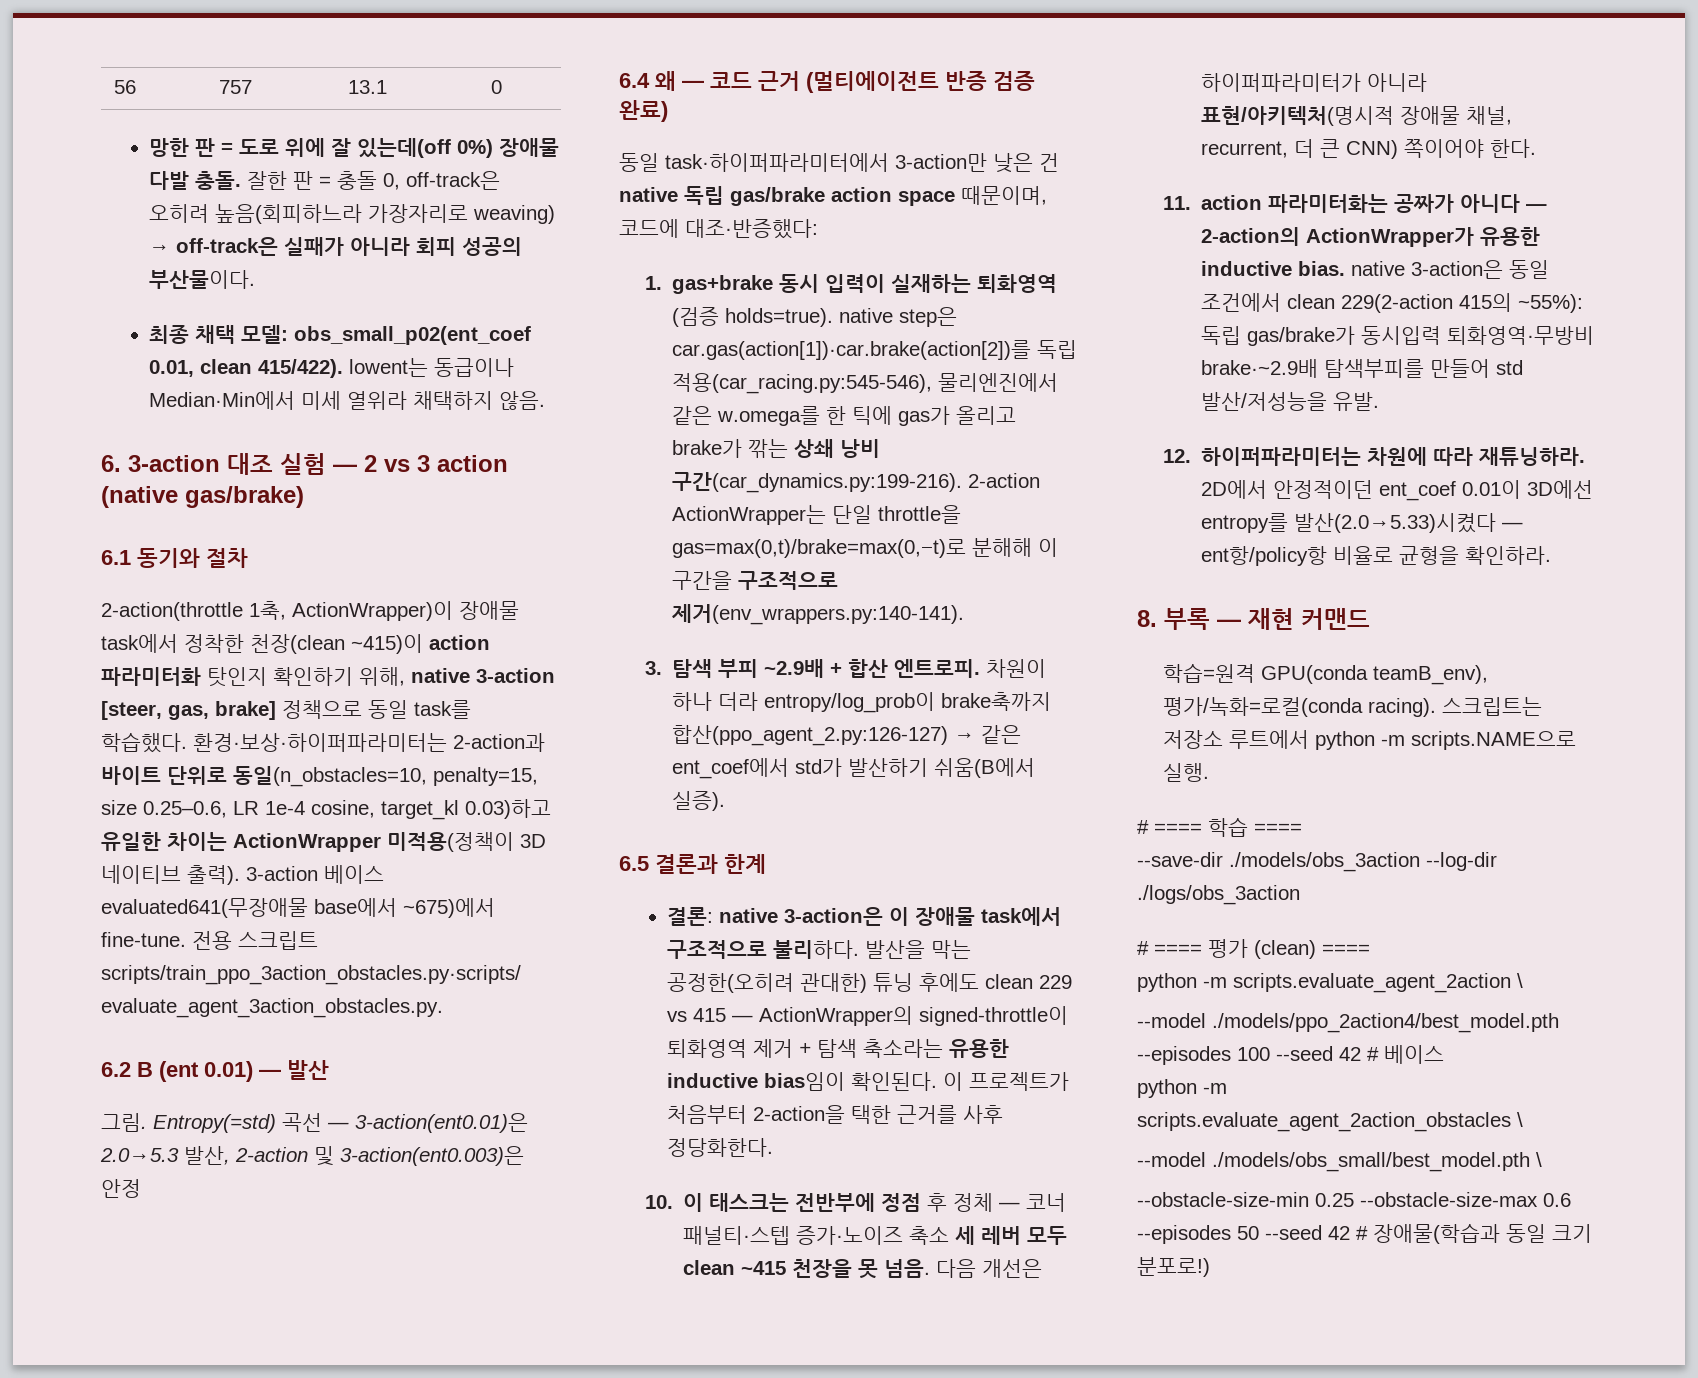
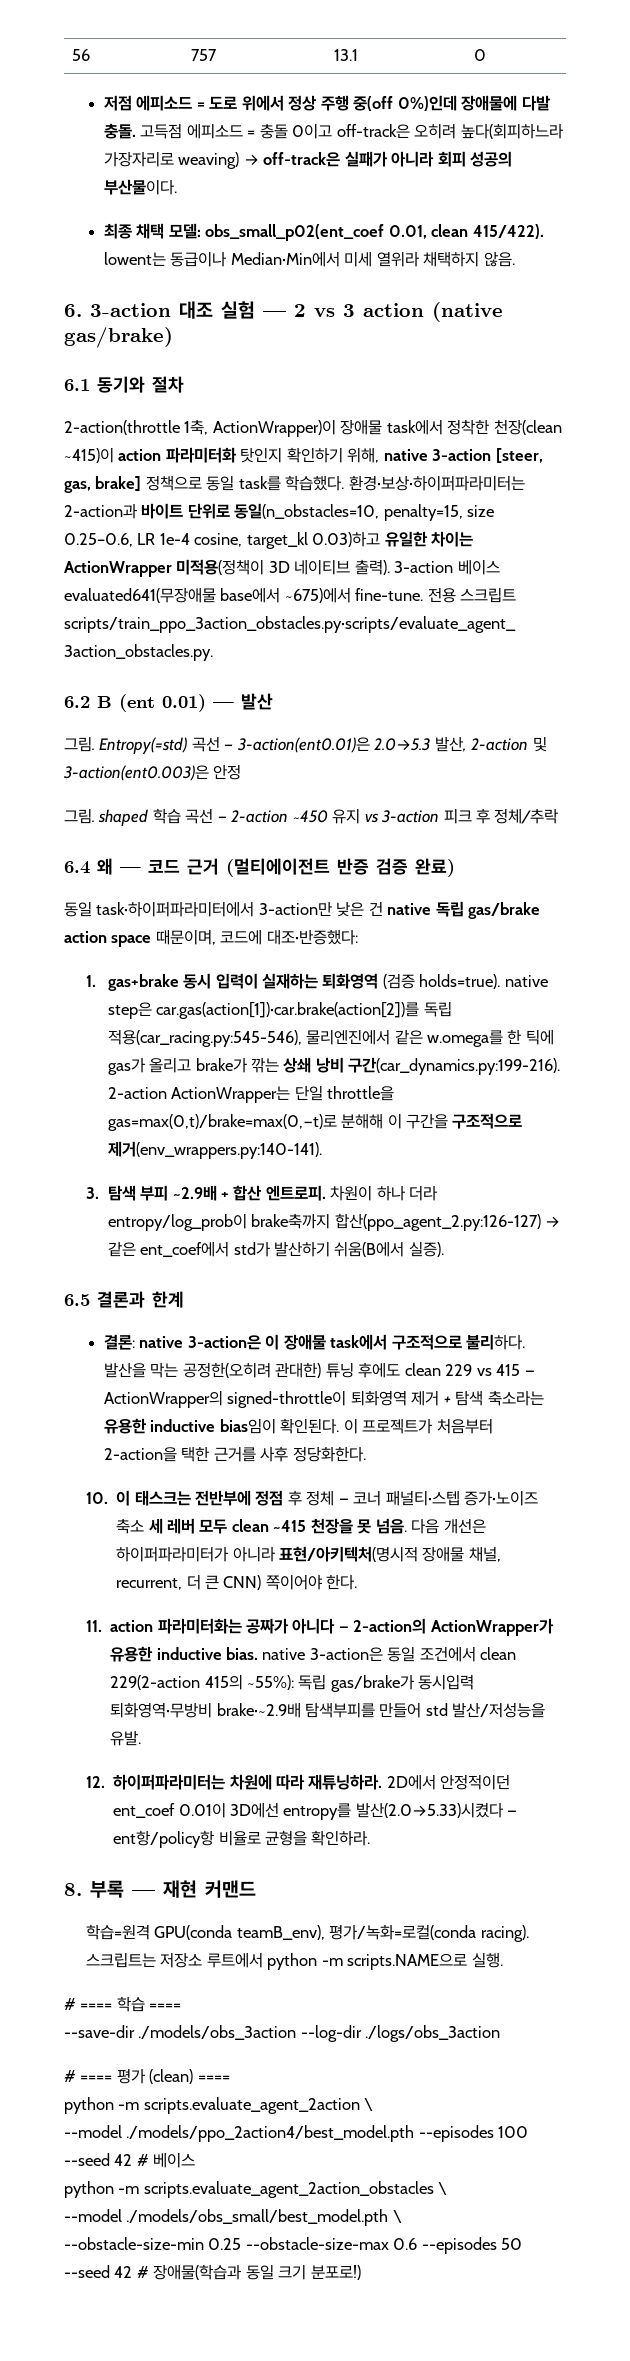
- 망한 판 = 도로 위에 잘 있는데(off 0%) 장애물 다발 충돌. 잘한 판 = 충돌 0, off-track은 오히려 높음(회피하느라 가장자리로 weaving) → off-track은 실패가 아니라 회피 성공의 부산물이다.
+ 저점 에피소드 = 도로 위에서 정상 주행 중(off 0%)인데 장애물에 다발 충돌. 고득점 에피소드 = 충돌 0이고 off-track은 오히려 높다(회피하느라 가장자리로 weaving) → off-track은 실패가 아니라 회피 성공의 부산물이다.
+ 그림. shaped 학습 곡선 — 2-action ~450 유지 vs 3-action 피크 후 정체/추락

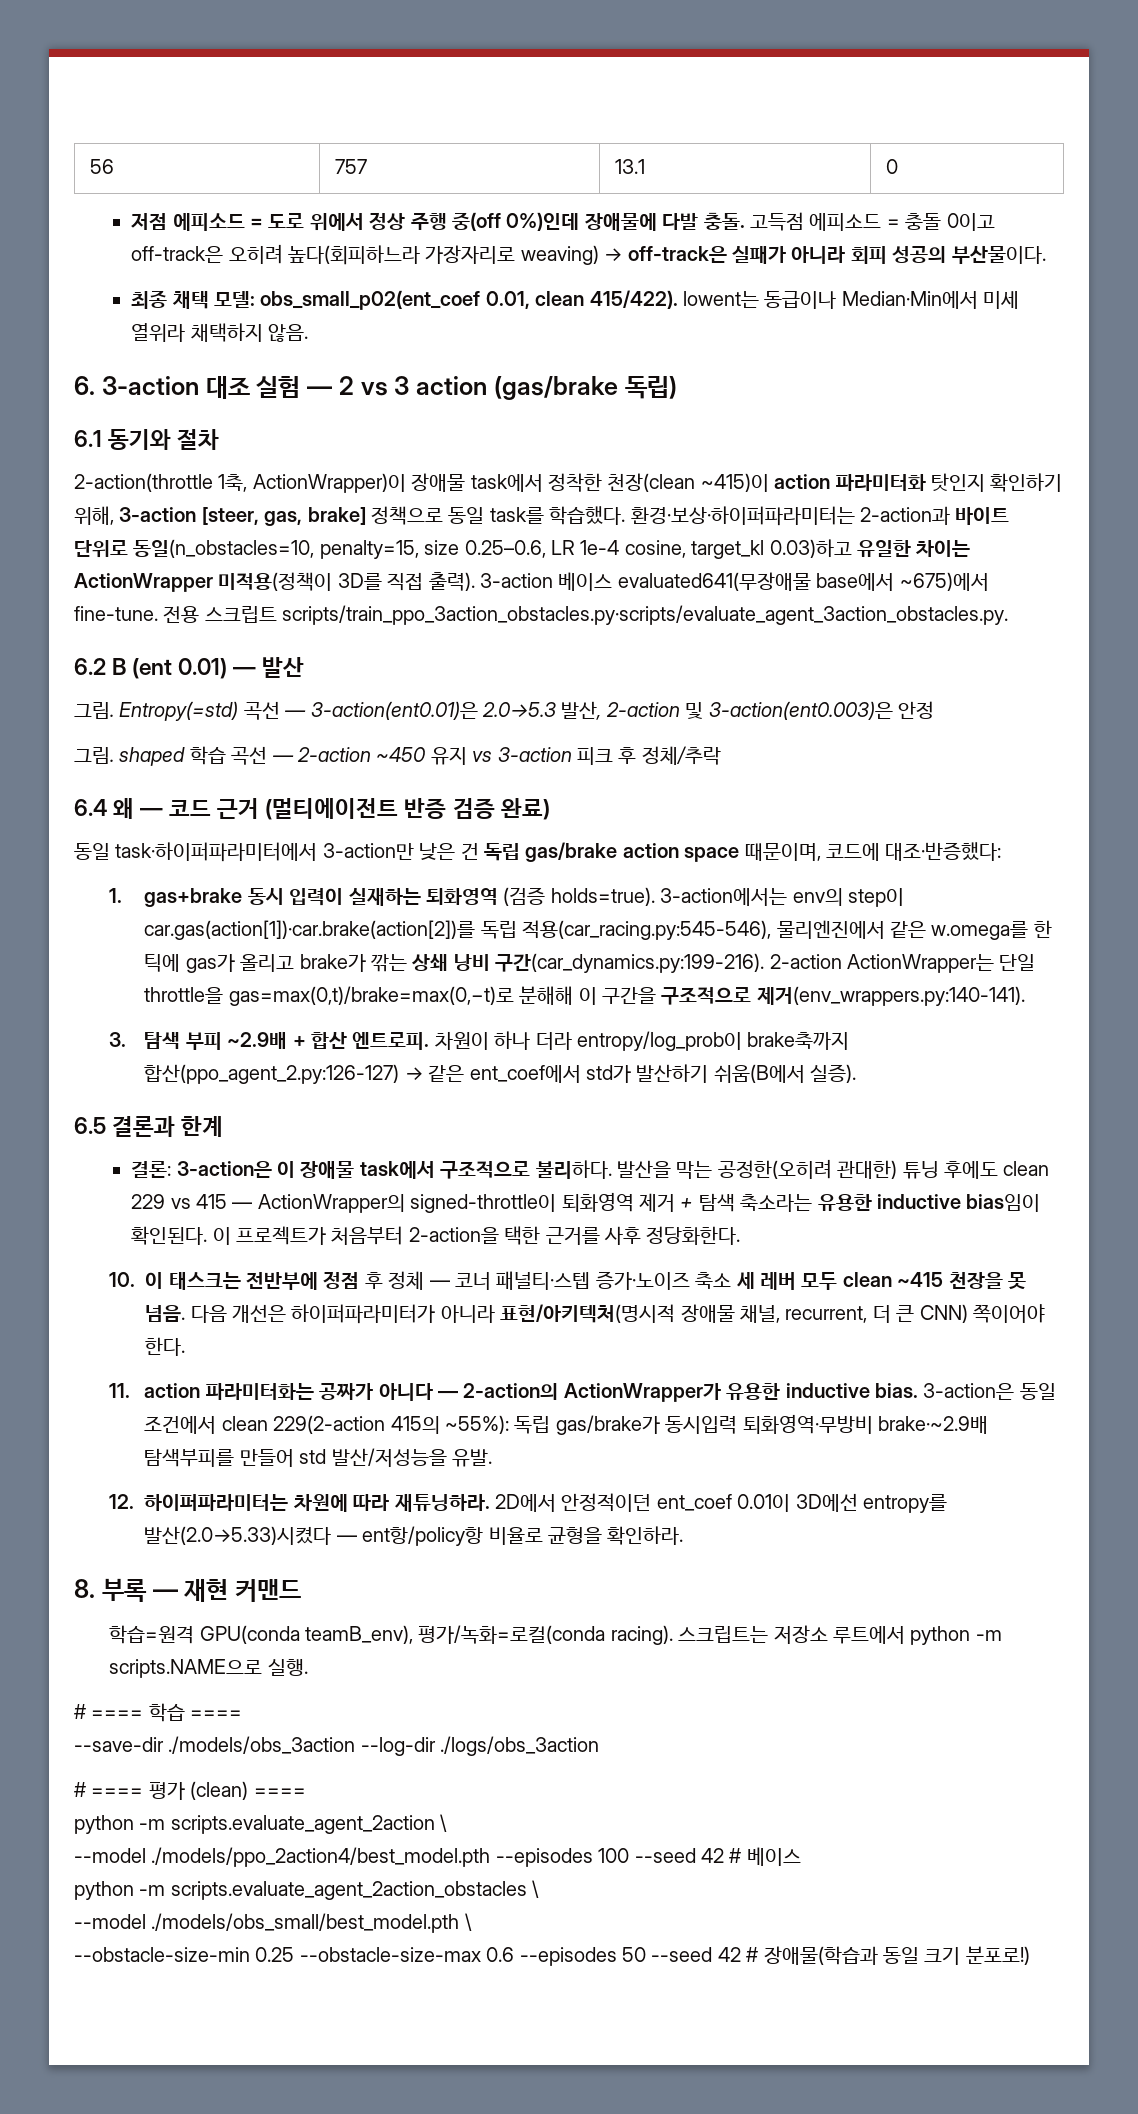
- 6. 3-action 대조 실험 — 2 vs 3 action (native gas/brake)
+ 6. 3-action 대조 실험 — 2 vs 3 action (gas/brake 독립)
- 2-action(throttle 1축, ActionWrapper)이 장애물 task에서 정착한 천장(clean ~415)이 action 파라미터화 탓인지 확인하기 위해, native 3-action [steer, gas, brake] 정책으로 동일 task를 학습했다.
+ 2-action(throttle 1축, ActionWrapper)이 장애물 task에서 정착한 천장(clean ~415)이 action 파라미터화 탓인지 확인하기 위해, 3-action [steer, gas, brake] 정책으로 동일 task를 학습했다.
- 환경·보상·하이퍼파라미터는 2-action과 바이트 단위로 동일(n_obstacles=10, penalty=15, size 0.25–0.6, LR 1e-4 cosine, target_kl 0.03)하고 유일한 차이는 ActionWrapper 미적용(정책이 3D 네이티브 출력).
+ 환경·보상·하이퍼파라미터는 2-action과 바이트 단위로 동일(n_obstacles=10, penalty=15, size 0.25–0.6, LR 1e-4 cosine, target_kl 0.03)하고 유일한 차이는 ActionWrapper 미적용(정책이 3D를 직접 출력).
- 동일 task·하이퍼파라미터에서 3-action만 낮은 건 native 독립 gas/brake action space 때문이며, 코드에 대조·반증했다:
+ 동일 task·하이퍼파라미터에서 3-action만 낮은 건 독립 gas/brake action space 때문이며, 코드에 대조·반증했다:
- 1. gas+brake 동시 입력이 실재하는 퇴화영역 (검증 holds=true). native step은 car.gas(action[1])·car.brake(action[2])를 독립 적용(car_racing.py:545-546), 물리엔진에서 같은 w.omega를 한 틱에 gas가 올리고 brake가 깎는 상쇄 낭비 구간(car_dynamics.py:199-216). 2-action ActionWrapper는 단일 throttle을 gas=max(0,t)/brake=max(0,−t)로 분해해 이 구간을 구조적으로 제거(env_wrappers.py:140-141).
+ 1. gas+brake 동시 입력이 실재하는 퇴화영역 (검증 holds=true). 3-action에서는 env의 step이 car.gas(action[1])·car.brake(action[2])를 독립 적용(car_racing.py:545-546), 물리엔진에서 같은 w.omega를 한 틱에 gas가 올리고 brake가 깎는 상쇄 낭비 구간(car_dynamics.py:199-216). 2-action ActionWrapper는 단일 throttle을 gas=max(0,t)/brake=max(0,−t)로 분해해 이 구간을 구조적으로 제거(env_wrappers.py:140-141).
- 결론: native 3-action은 이 장애물 task에서 구조적으로 불리하다.
+ 결론: 3-action은 이 장애물 task에서 구조적으로 불리하다.
- 11. action 파라미터화는 공짜가 아니다 — 2-action의 ActionWrapper가 유용한 inductive bias. native 3-action은 동일 조건에서 clean 229(2-action 415의 ~55%): 독립 gas/brake가 동시입력 퇴화영역·무방비 brake·~2.9배 탐색부피를 만들어 std 발산/저성능을 유발.
+ 11. action 파라미터화는 공짜가 아니다 — 2-action의 ActionWrapper가 유용한 inductive bias. 3-action은 동일 조건에서 clean 229(2-action 415의 ~55%): 독립 gas/brake가 동시입력 퇴화영역·무방비 brake·~2.9배 탐색부피를 만들어 std 발산/저성능을 유발.

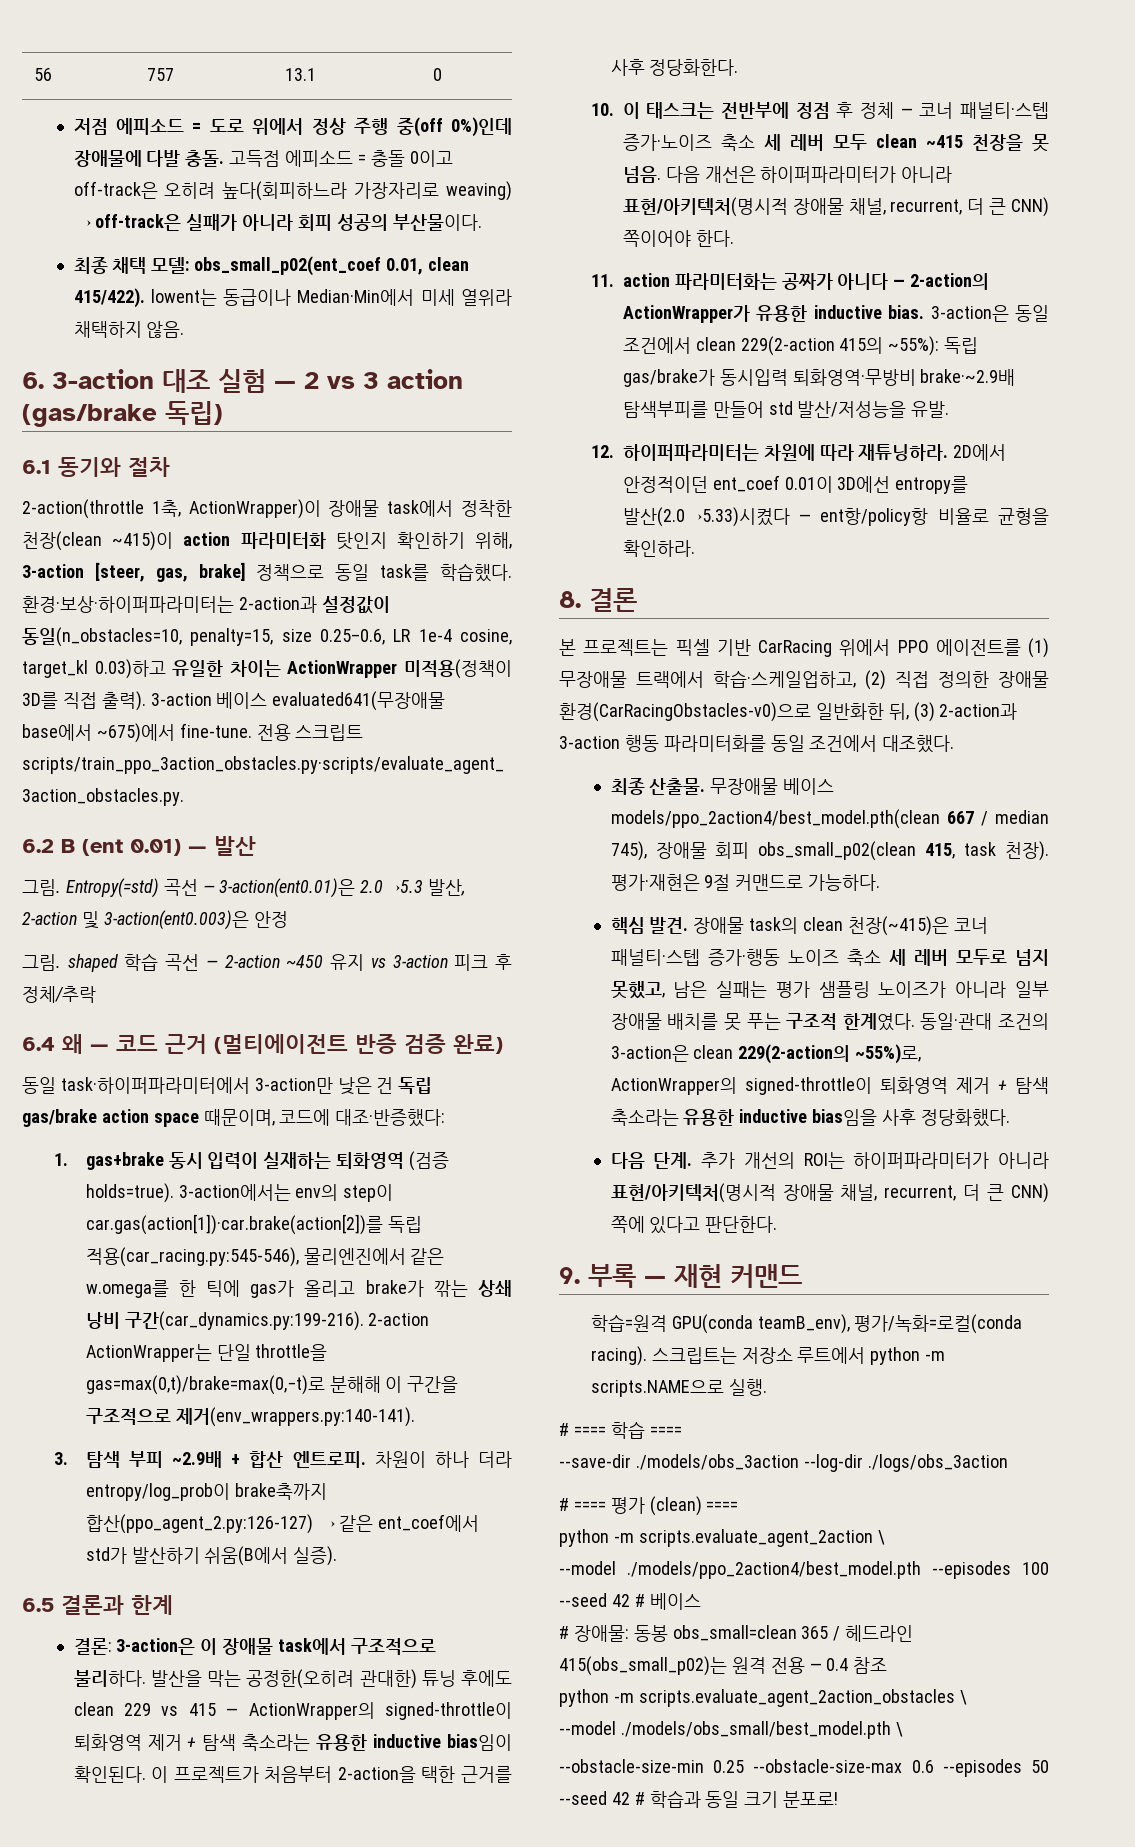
- 환경·보상·하이퍼파라미터는 2-action과 바이트 단위로 동일(n_obstacles=10, penalty=15, size 0.25–0.6, LR 1e-4 cosine, target_kl 0.03)하고 유일한 차이는 ActionWrapper 미적용(정책이 3D를 직접 출력).
+ 환경·보상·하이퍼파라미터는 2-action과 설정값이 동일(n_obstacles=10, penalty=15, size 0.25–0.6, LR 1e-4 cosine, target_kl 0.03)하고 유일한 차이는 ActionWrapper 미적용(정책이 3D를 직접 출력).
- 8. 부록 — 재현 커맨드
+ 8. 결론
+ 본 프로젝트는 픽셀 기반 CarRacing 위에서 PPO 에이전트를 (1) 무장애물 트랙에서 학습·스케일업하고, (2) 직접 정의한 장애물 환경(CarRacingObstacles-v0)으로 일반화한 뒤, (3) 2-action과 3-action 행동 파라미터화를 동일 조건에서 대조했다.
+ 최종 산출물. 무장애물 베이스 models/ppo_2action4/best_model.pth(clean 667 / median 745), 장애물 회피 obs_small_p02(clean 415, task 천장). 평가·재현은 9절 커맨드로 가능하다.
+ 핵심 발견. 장애물 task의 clean 천장(~415)은 코너 패널티·스텝 증가·행동 노이즈 축소 세 레버 모두로 넘지 못했고, 남은 실패는 평가 샘플링 노이즈가 아니라 일부 장애물 배치를 못 푸는 구조적 한계였다. 동일·관대 조건의 3-action은 clean 229(2-action의 ~55%)로, ActionWrapper의 signed-throttle이 퇴화영역 제거 + 탐색 축소라는 유용한 inductive bias임을 사후 정당화했다.
+ 다음 단계. 추가 개선의 ROI는 하이퍼파라미터가 아니라 표현/아키텍처(명시적 장애물 채널, recurrent, 더 큰 CNN) 쪽에 있다고 판단한다.
+ 9. 부록 — 재현 커맨드
+ # 장애물: 동봉 obs_small=clean 365 / 헤드라인 415(obs_small_p02)는 원격 전용 — 0.4 참조
- --obstacle-size-min 0.25 --obstacle-size-max 0.6 --episodes 50 --seed 42 # 장애물(학습과 동일 크기 분포로!)
+ --obstacle-size-min 0.25 --obstacle-size-max 0.6 --episodes 50 --seed 42 # 학습과 동일 크기 분포로!

